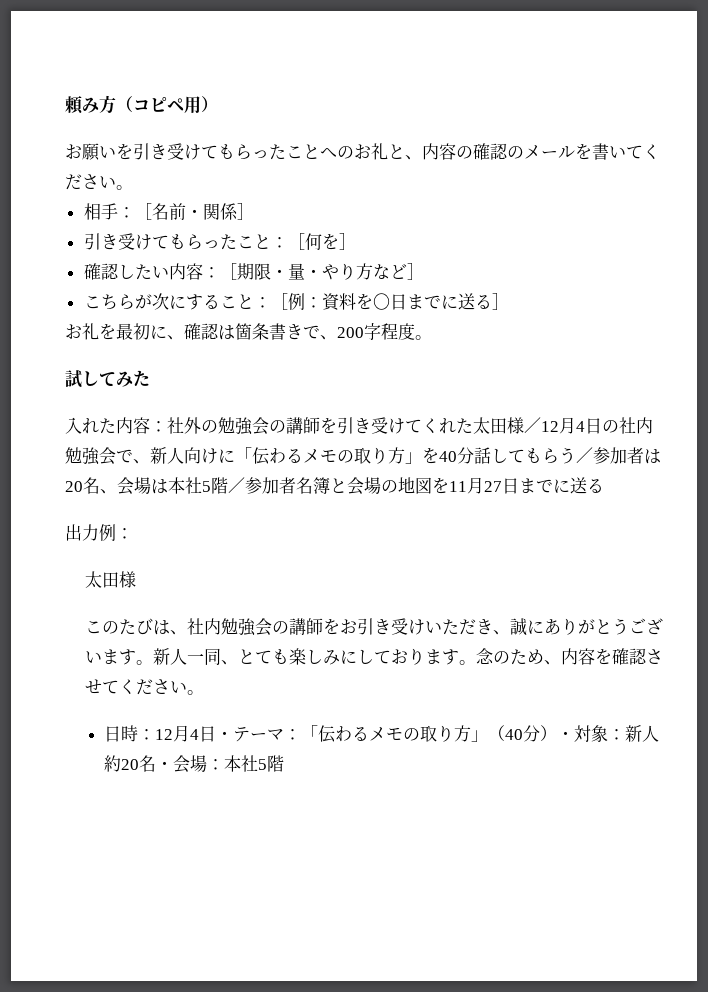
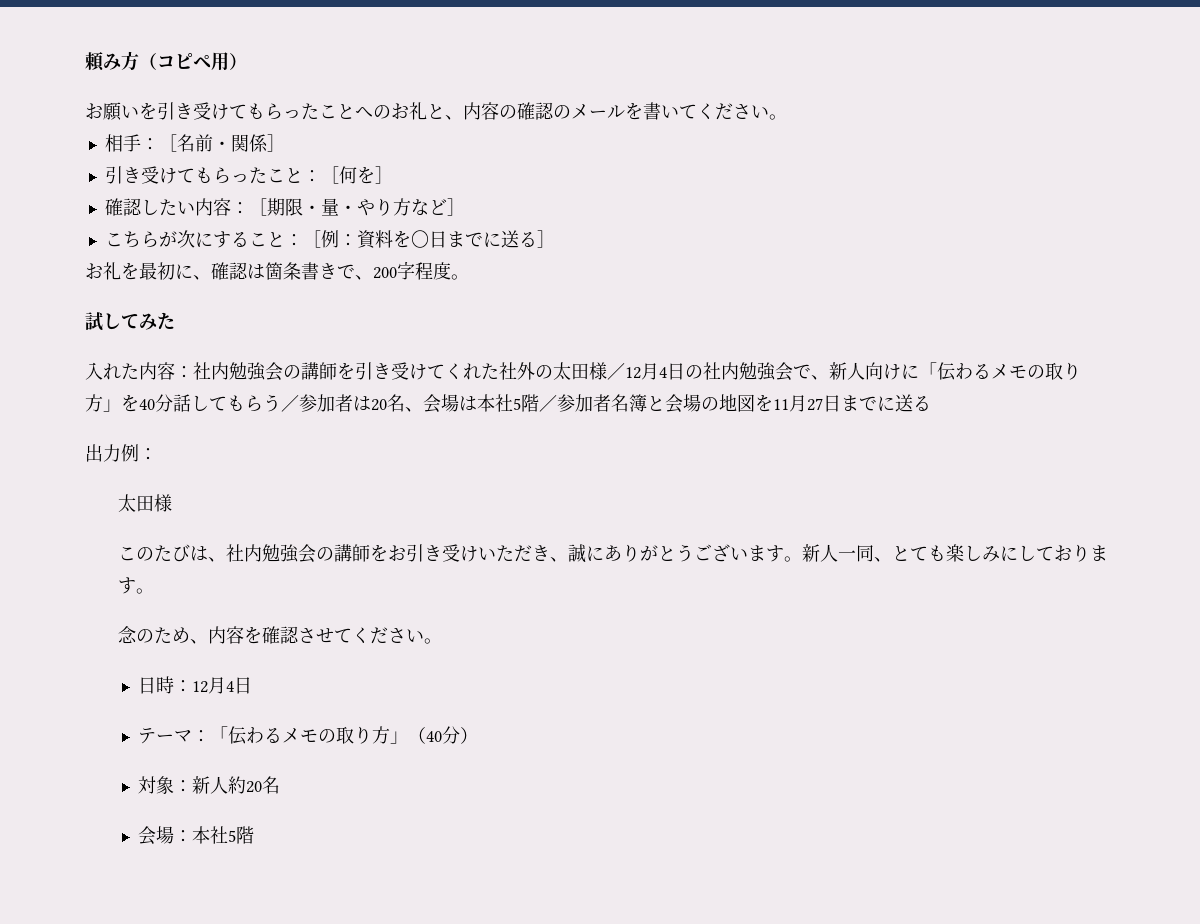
- 入れた内容：社外の勉強会の講師を引き受けてくれた太田様／12月4日の社内勉強会で、新人向けに「伝わるメモの取り方」を40分話してもらう／参加者は20名、会場は本社5階／参加者名簿と会場の地図を11月27日までに送る
+ 入れた内容：社内勉強会の講師を引き受けてくれた社外の太田様／12月4日の社内勉強会で、新人向けに「伝わるメモの取り方」を40分話してもらう／参加者は20名、会場は本社5階／参加者名簿と会場の地図を11月27日までに送る
- 新人一同、とても楽しみにしております。念のため、内容を確認させてください。
+ 新人一同、とても楽しみにしております。
+ 念のため、内容を確認させてください。
- 日時：12月4日・テーマ：「伝わるメモの取り方」（40分）・対象：新人約20名・会場：本社5階
+ 日時：12月4日
+ テーマ：「伝わるメモの取り方」（40分）
+ 対象：新人約20名
+ 会場：本社5階

